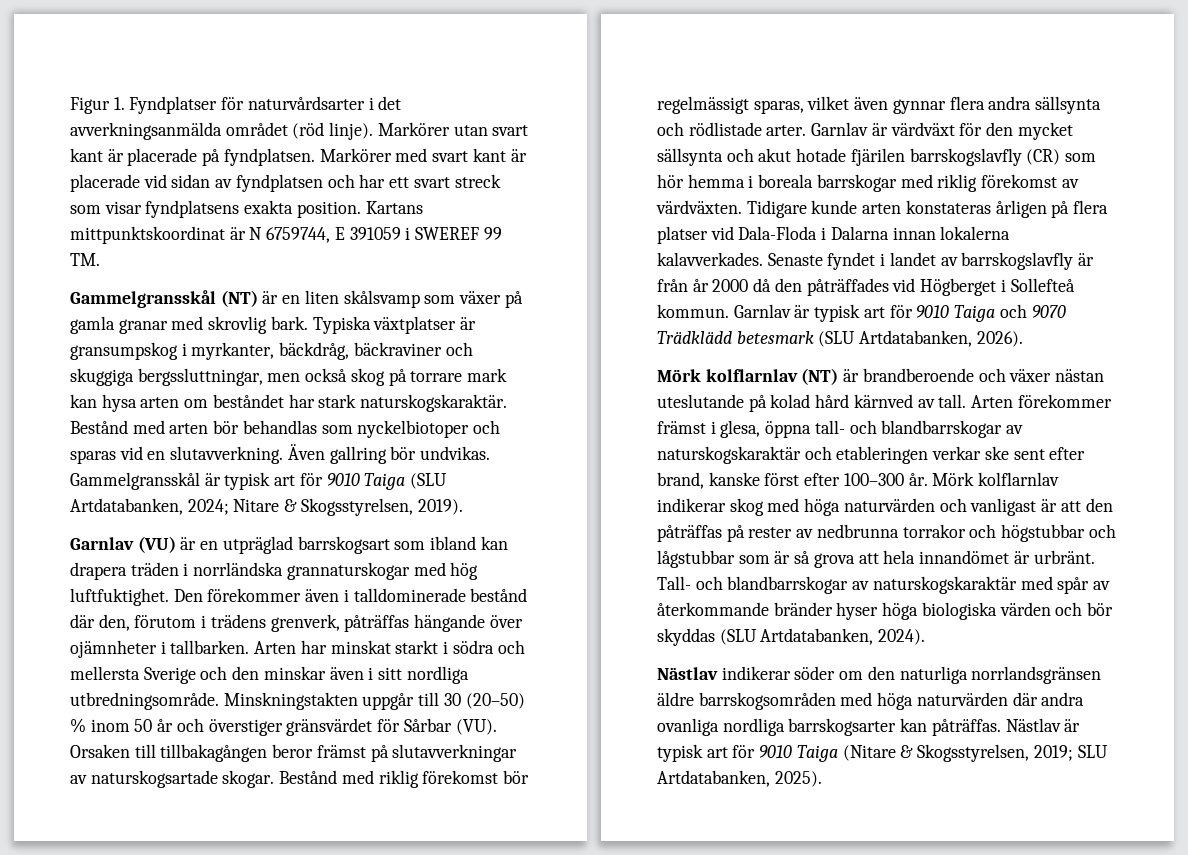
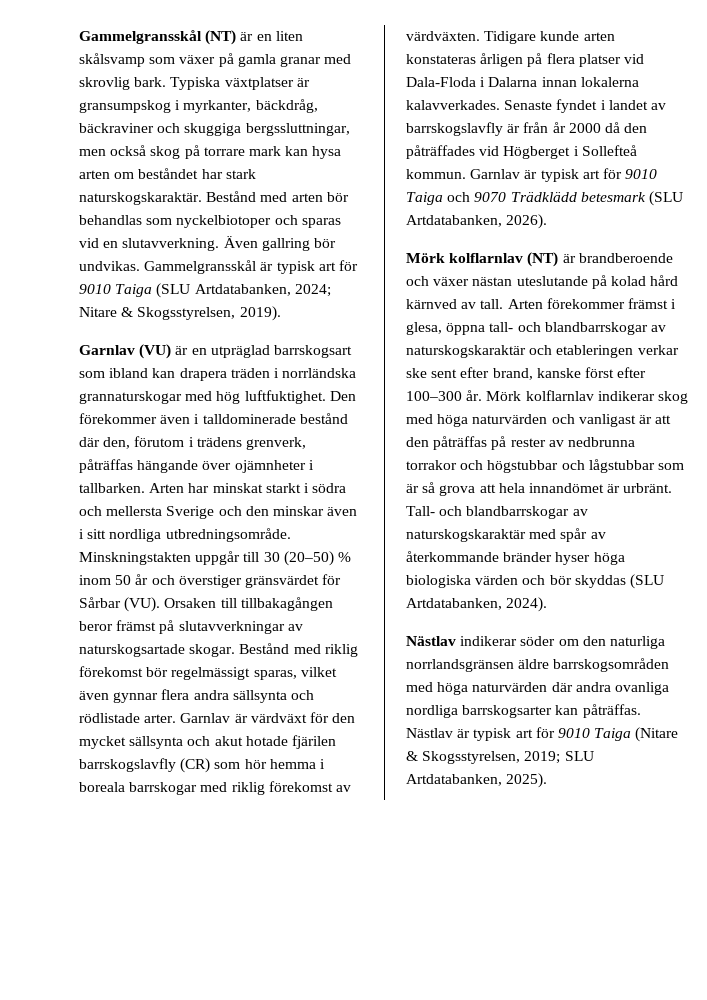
- Figur 1. Fyndplatser för naturvårdsarter i det avverkningsanmälda området (röd linje). Markörer utan svart kant är placerade på fyndplatsen. Markörer med svart kant är placerade vid sidan av fyndplatsen och har ett svart streck som visar fyndplatsens exakta position. Kartans mittpunktskoordinat är N 6759744, E 391059 i SWEREF 99 TM.

